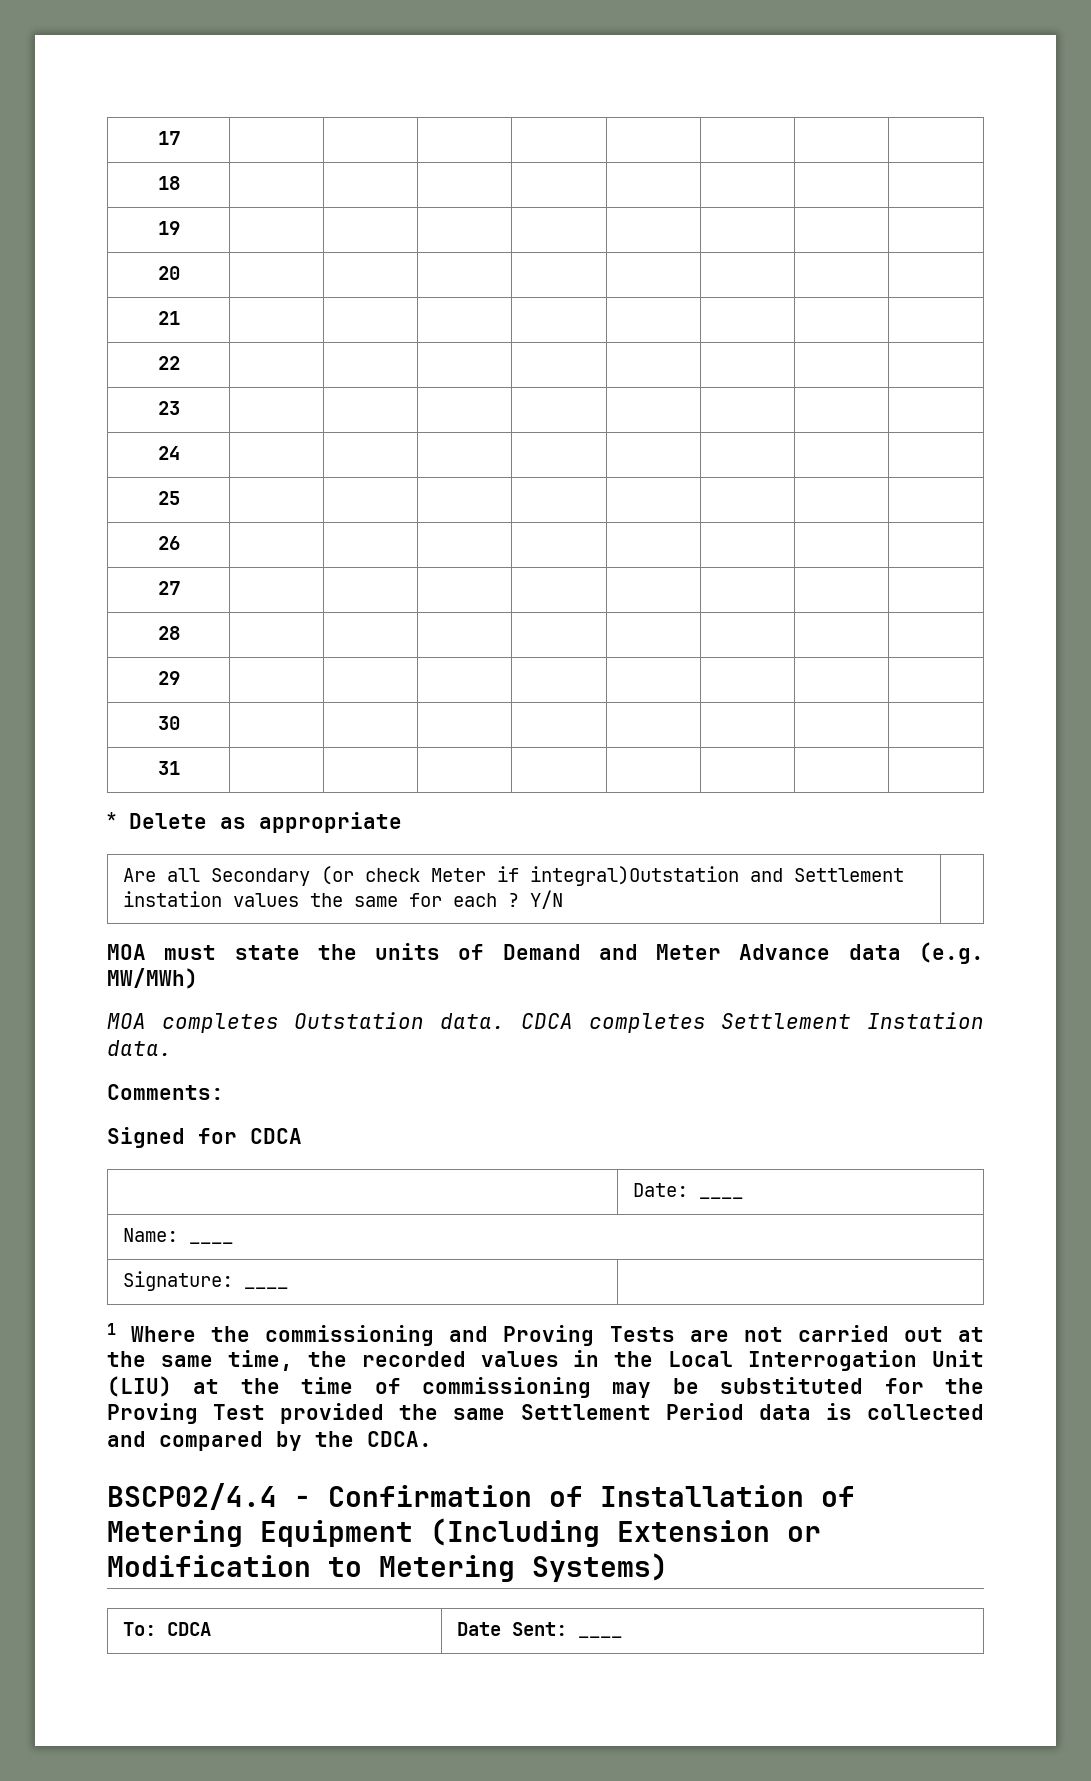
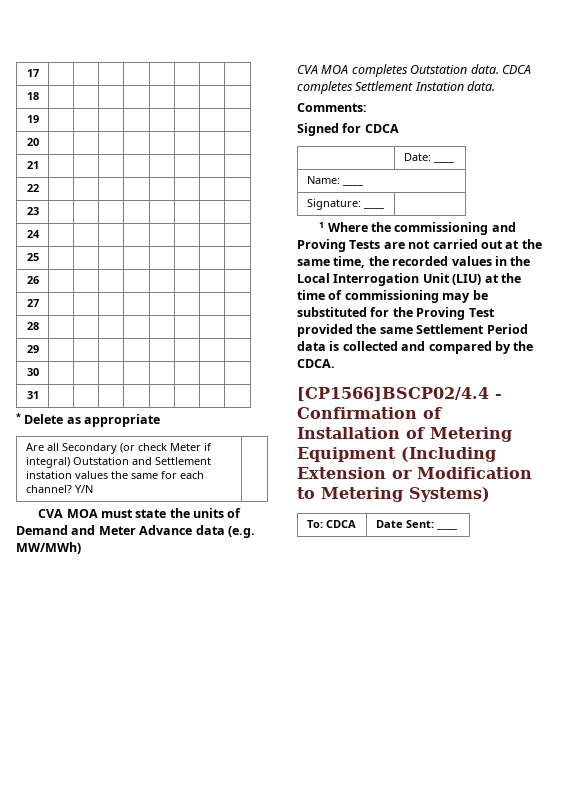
- Are all Secondary (or check Meter if integral)Outstation and Settlement instation values the same for each ? Y/N |
+ Are all Secondary (or check Meter if integral) Outstation and Settlement instation values the same for each channel? Y/N |
- MOA must state the units of Demand and Meter Advance data (e.g. MW/MWh)
+ CVA MOA must state the units of Demand and Meter Advance data (e.g. MW/MWh)
- MOA completes Outstation data.
+ CVA MOA completes Outstation data.
- BSCP02/4.4 - Confirmation of Installation of Metering Equipment (Including Extension or Modification to Metering Systems)
+ [CP1566]BSCP02/4.4 - Confirmation of Installation of Metering Equipment (Including Extension or Modification to Metering Systems)

